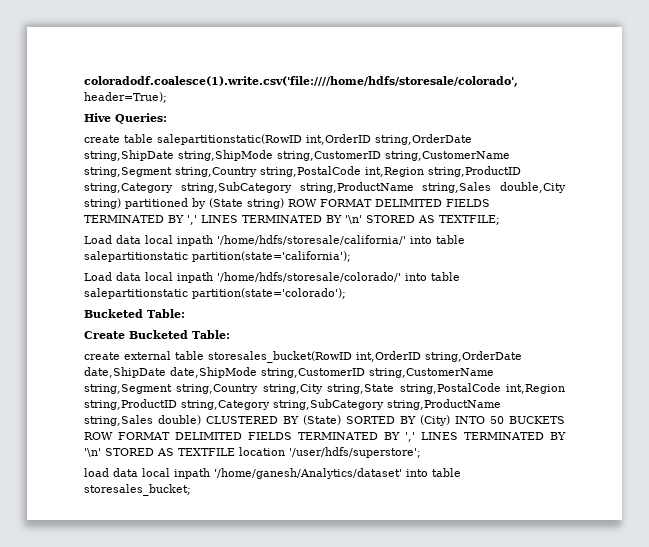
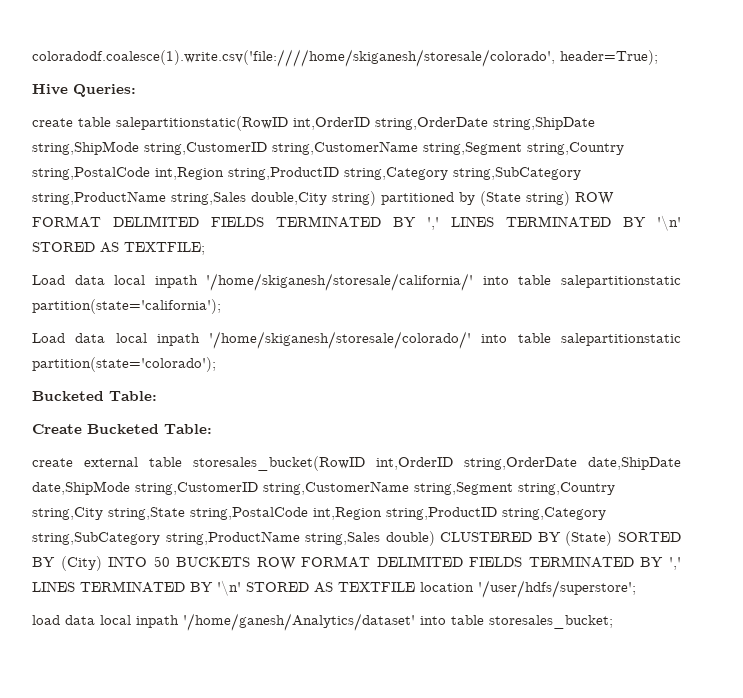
- coloradodf.coalesce(1).write.csv('file:////home/hdfs/storesale/colorado', header=True);
+ coloradodf.coalesce(1).write.csv('file:////home/skiganesh/storesale/colorado', header=True);
- Load data local inpath '/home/hdfs/storesale/california/' into table salepartitionstatic partition(state='california');
+ Load data local inpath '/home/skiganesh/storesale/california/' into table salepartitionstatic partition(state='california');
- Load data local inpath '/home/hdfs/storesale/colorado/' into table salepartitionstatic partition(state='colorado');
+ Load data local inpath '/home/skiganesh/storesale/colorado/' into table salepartitionstatic partition(state='colorado');

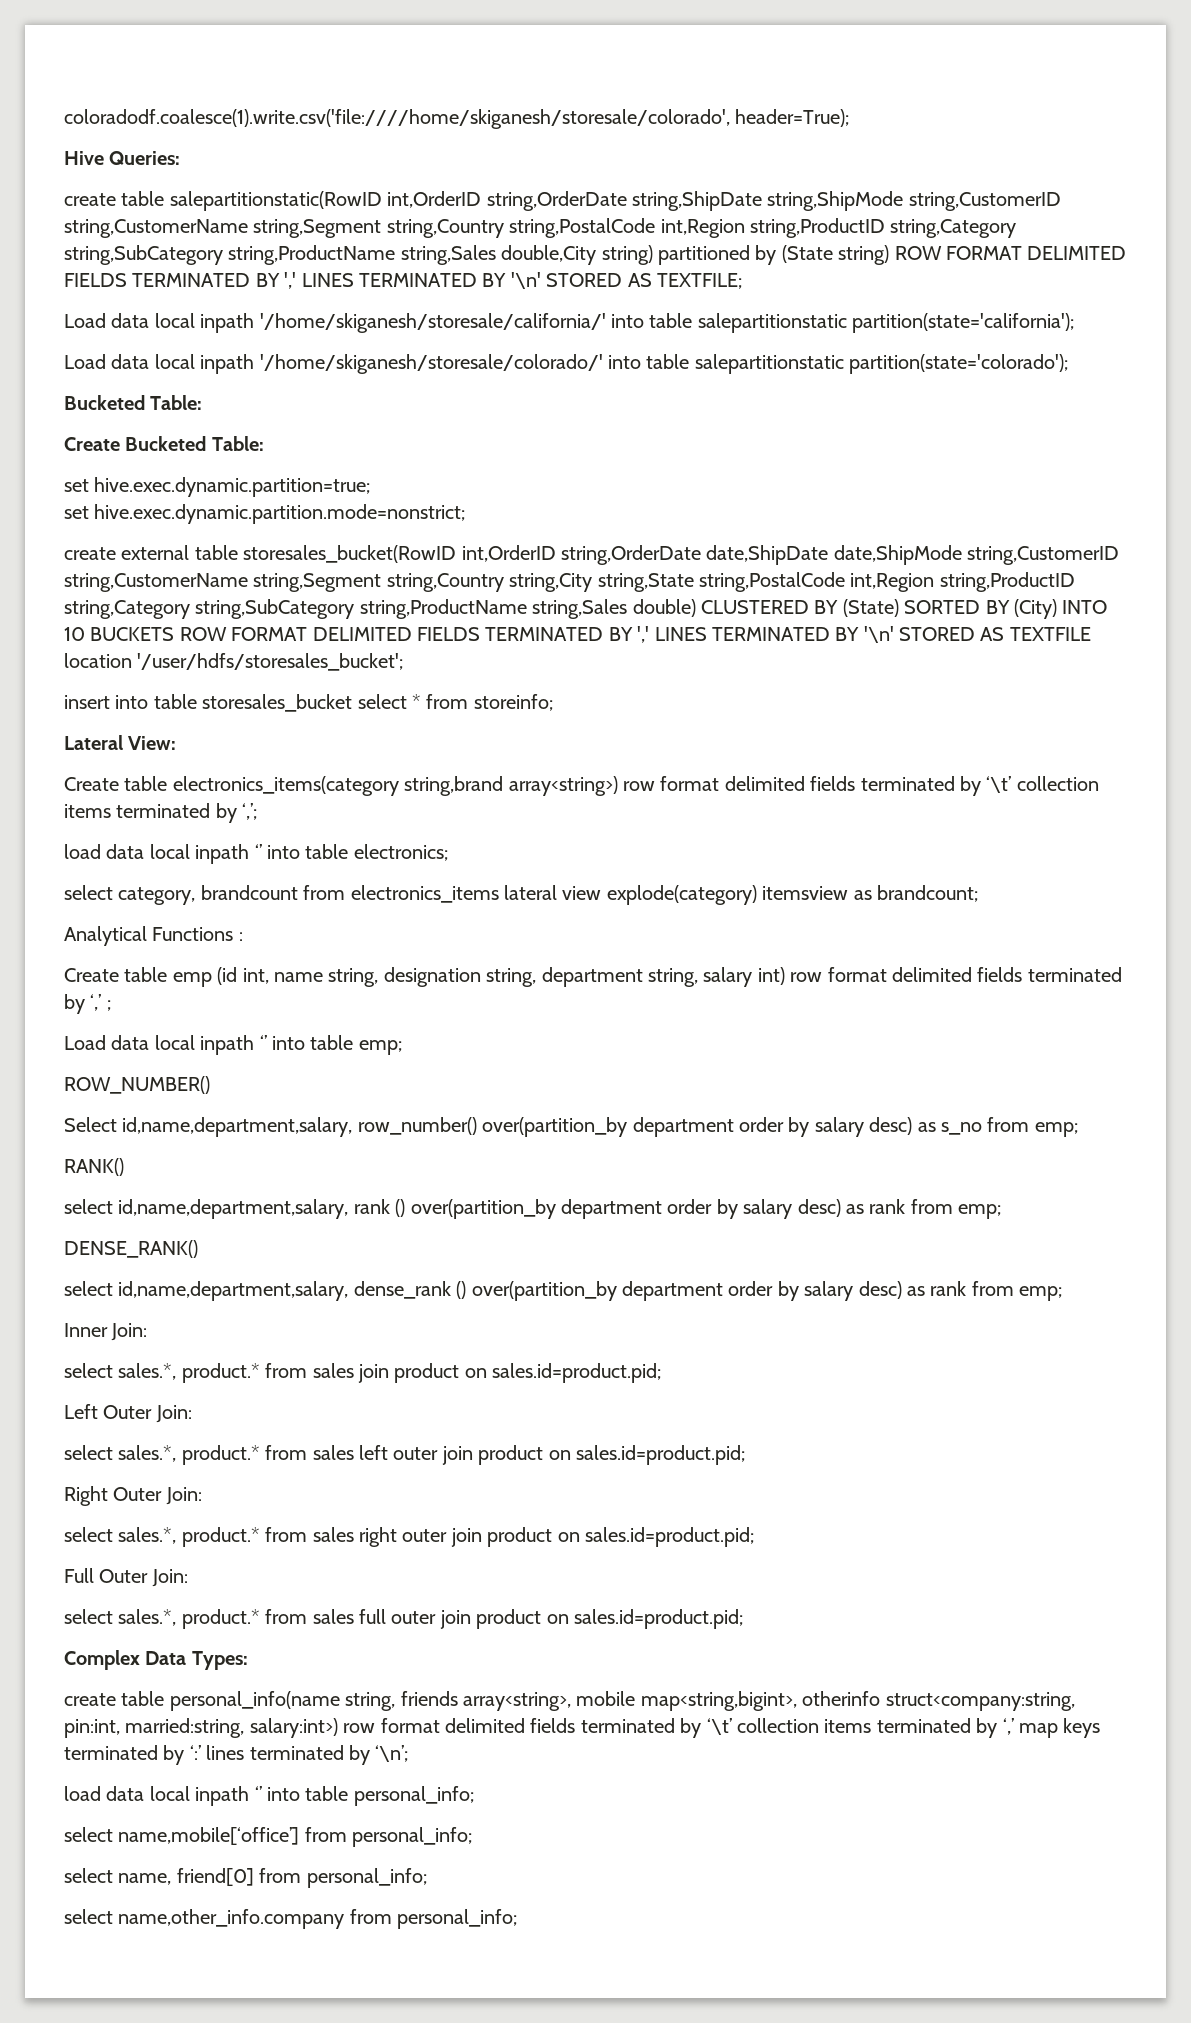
+ set hive.exec.dynamic.partition=true;
+ set hive.exec.dynamic.partition.mode=nonstrict;
- create external table storesales_bucket(RowID int,OrderID string,OrderDate date,ShipDate date,ShipMode string,CustomerID string,CustomerName string,Segment string,Country string,City string,State string,PostalCode int,Region string,ProductID string,Category string,SubCategory string,ProductName string,Sales double) CLUSTERED BY (State) SORTED BY (City) INTO 50 BUCKETS ROW FORMAT DELIMITED FIELDS TERMINATED BY ',' LINES TERMINATED BY '\n' STORED AS TEXTFILE location '/user/hdfs/superstore';
- load data local inpath '/home/ganesh/Analytics/dataset' into table storesales_bucket;
+ create external table storesales_bucket(RowID int,OrderID string,OrderDate date,ShipDate date,ShipMode string,CustomerID string,CustomerName string,Segment string,Country string,City string,State string,PostalCode int,Region string,ProductID string,Category string,SubCategory string,ProductName string,Sales double) CLUSTERED BY (State) SORTED BY (City) INTO 10 BUCKETS ROW FORMAT DELIMITED FIELDS TERMINATED BY ',' LINES TERMINATED BY '\n' STORED AS TEXTFILE location '/user/hdfs/storesales_bucket';
+ insert into table storesales_bucket select * from storeinfo;
+ Lateral View:
+ Create table electronics_items(category string,brand array<string>) row format delimited fields terminated by ‘\t’ collection items terminated by ‘,’;
+ load data local inpath ‘’ into table electronics;
+ select category, brandcount from electronics_items lateral view explode(category) itemsview as brandcount;
+ Analytical Functions :
+ Create table emp (id int, name string, designation string, department string, salary int) row format delimited fields terminated by ‘,’ ;
+ Load data local inpath ‘’ into table emp;
+ ROW_NUMBER()
+ Select id,name,department,salary, row_number() over(partition_by department order by salary desc) as s_no from emp;
+ RANK()
+ select id,name,department,salary, rank () over(partition_by department order by salary desc) as rank from emp;
+ DENSE_RANK()
+ select id,name,department,salary, dense_rank () over(partition_by department order by salary desc) as rank from emp;
+ Inner Join:
+ select sales.*, product.* from sales join product on sales.id=product.pid;
+ Left Outer Join:
+ select sales.*, product.* from sales left outer join product on sales.id=product.pid;
+ Right Outer Join:
+ select sales.*, product.* from sales right outer join product on sales.id=product.pid;
+ Full Outer Join:
+ select sales.*, product.* from sales full outer join product on sales.id=product.pid;
+ Complex Data Types:
+ create table personal_info(name string, friends array<string>, mobile map<string,bigint>, otherinfo struct<company:string, pin:int, married:string, salary:int>) row format delimited fields terminated by ‘\t’ collection items terminated by ‘,’ map keys terminated by ‘:’ lines terminated by ‘\n’;
+ load data local inpath ‘’ into table personal_info;
+ select name,mobile[‘office’] from personal_info;
+ select name, friend[0] from personal_info;
+ select name,other_info.company from personal_info;

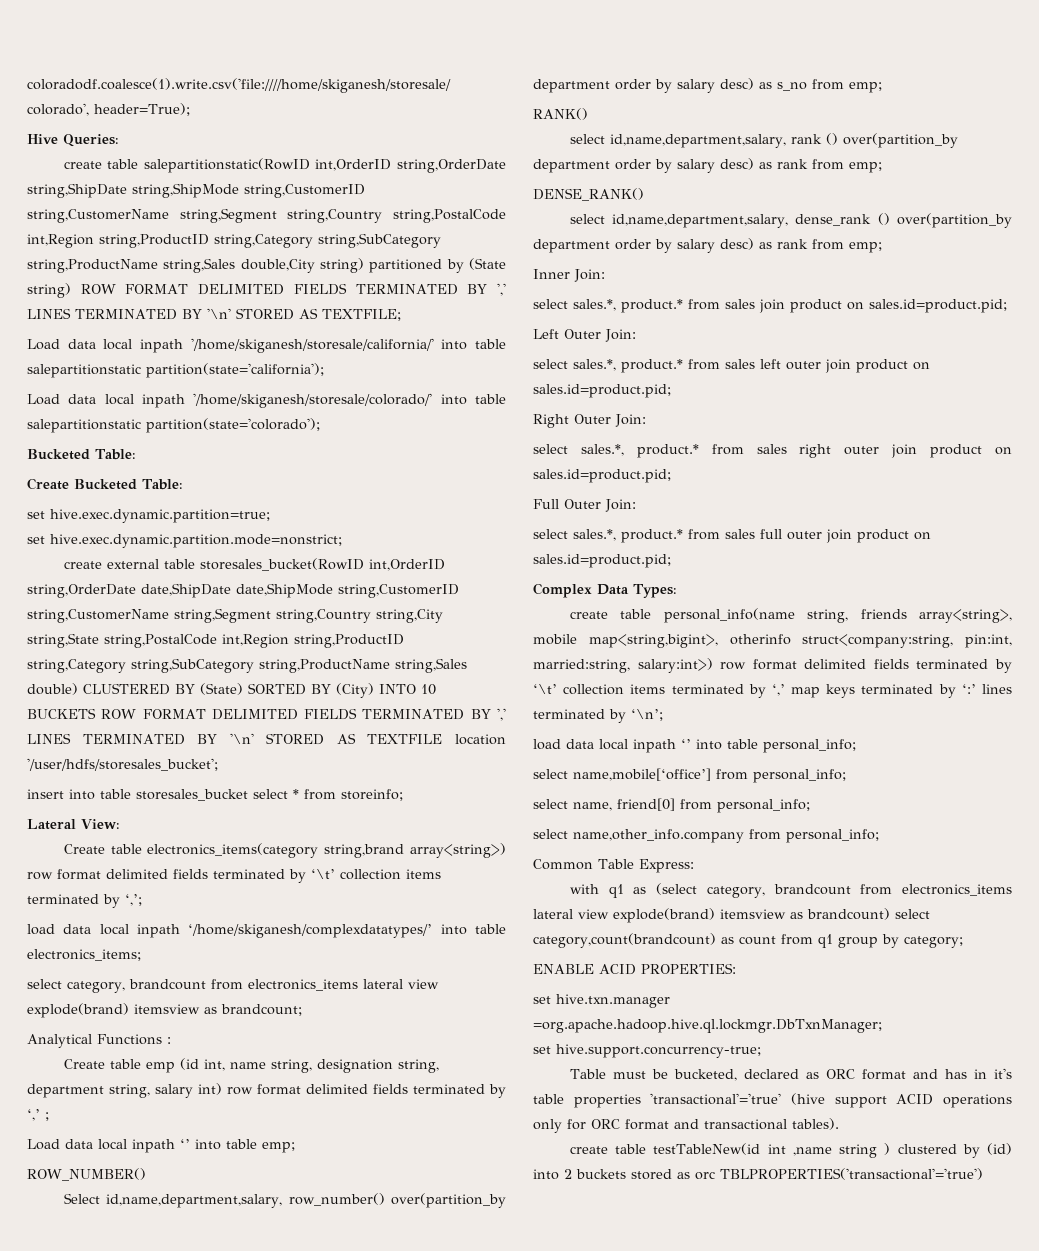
- load data local inpath ‘’ into table electronics;
+ load data local inpath ‘/home/skiganesh/complexdatatypes/’ into table electronics_items;
- select category, brandcount from electronics_items lateral view explode(category) itemsview as brandcount;
+ select category, brandcount from electronics_items lateral view explode(brand) itemsview as brandcount;
+ Common Table Express:
+ with q1 as (select category, brandcount from electronics_items lateral view explode(brand) itemsview as brandcount) select category,count(brandcount) as count from q1 group by category;
+ ENABLE ACID PROPERTIES:
+ set hive.txn.manager =org.apache.hadoop.hive.ql.lockmgr.DbTxnManager;
+ set hive.support.concurrency-true;
+ Table must be bucketed, declared as ORC format and has in it's table properties 'transactional'='true' (hive support ACID operations only for ORC format and transactional tables).
+ create table testTableNew(id int ,name string ) clustered by (id) into 2 buckets stored as orc TBLPROPERTIES('transactional'='true')

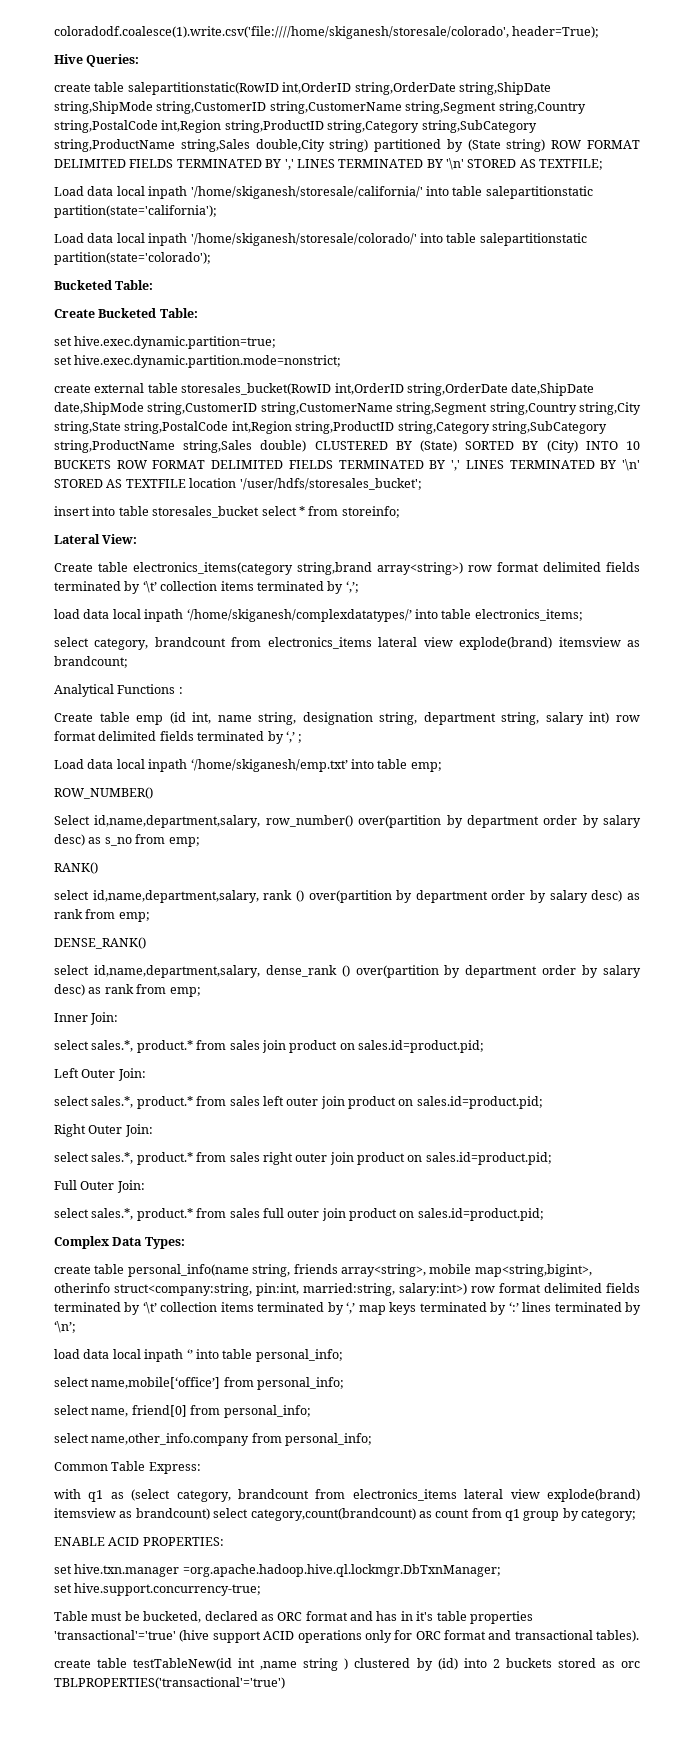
- Load data local inpath ‘’ into table emp;
+ Load data local inpath ‘/home/skiganesh/emp.txt’ into table emp;
- Select id,name,department,salary, row_number() over(partition_by department order by salary desc) as s_no from emp;
+ Select id,name,department,salary, row_number() over(partition by department order by salary desc) as s_no from emp;
- select id,name,department,salary, rank () over(partition_by department order by salary desc) as rank from emp;
+ select id,name,department,salary, rank () over(partition by department order by salary desc) as rank from emp;
- select id,name,department,salary, dense_rank () over(partition_by department order by salary desc) as rank from emp;
+ select id,name,department,salary, dense_rank () over(partition by department order by salary desc) as rank from emp;

